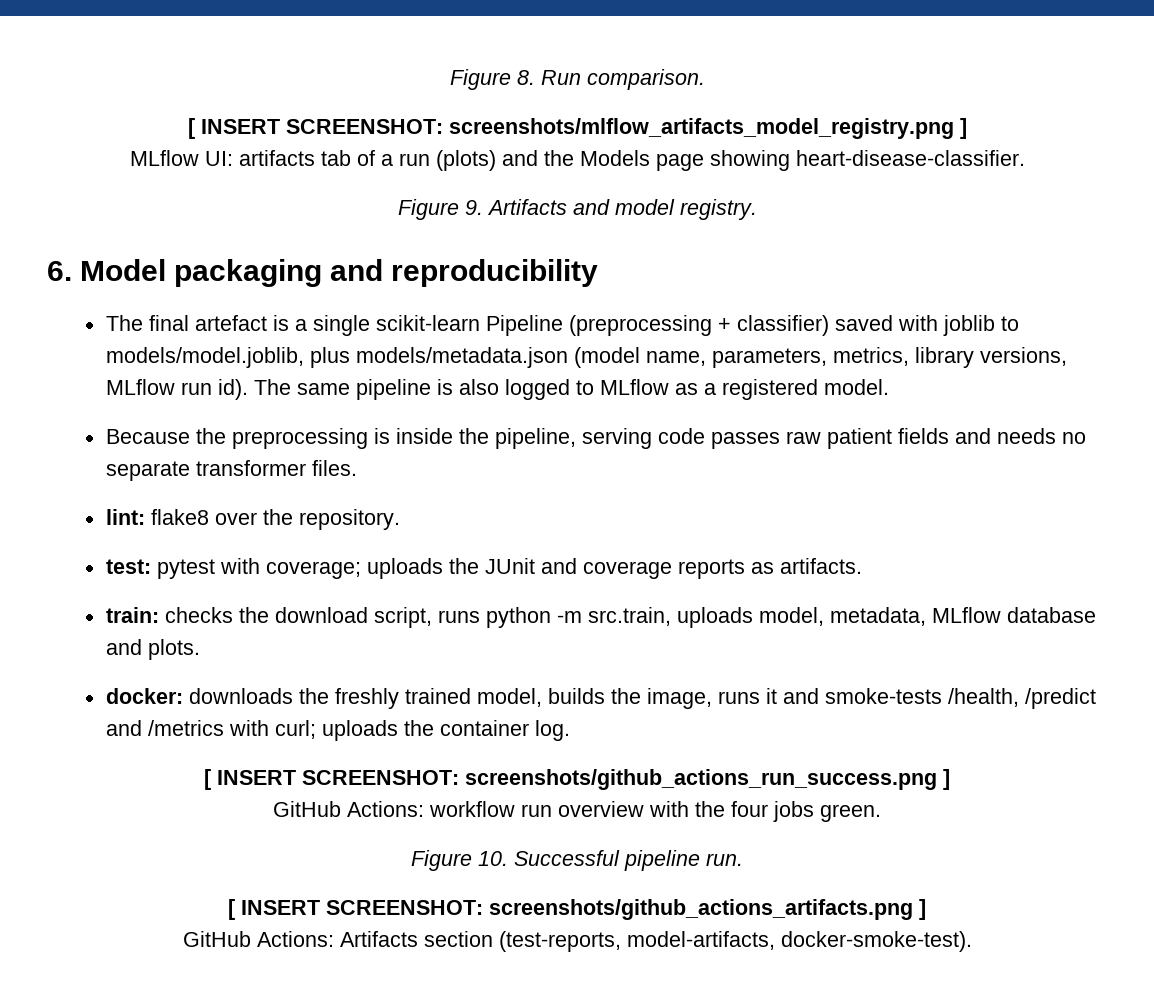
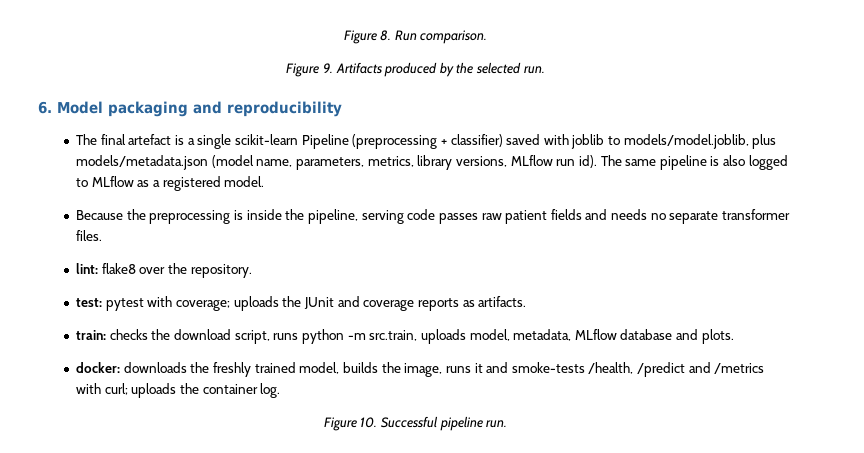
- [ INSERT SCREENSHOT: screenshots/mlflow_artifacts_model_registry.png ]
- MLflow UI: artifacts tab of a run (plots) and the Models page showing heart-disease-classifier.
- Figure 9. Artifacts and model registry.
+ Figure 9. Artifacts produced by the selected run.
- [ INSERT SCREENSHOT: screenshots/github_actions_run_success.png ]
- GitHub Actions: workflow run overview with the four jobs green.
- [ INSERT SCREENSHOT: screenshots/github_actions_artifacts.png ]
- GitHub Actions: Artifacts section (test-reports, model-artifacts, docker-smoke-test).

